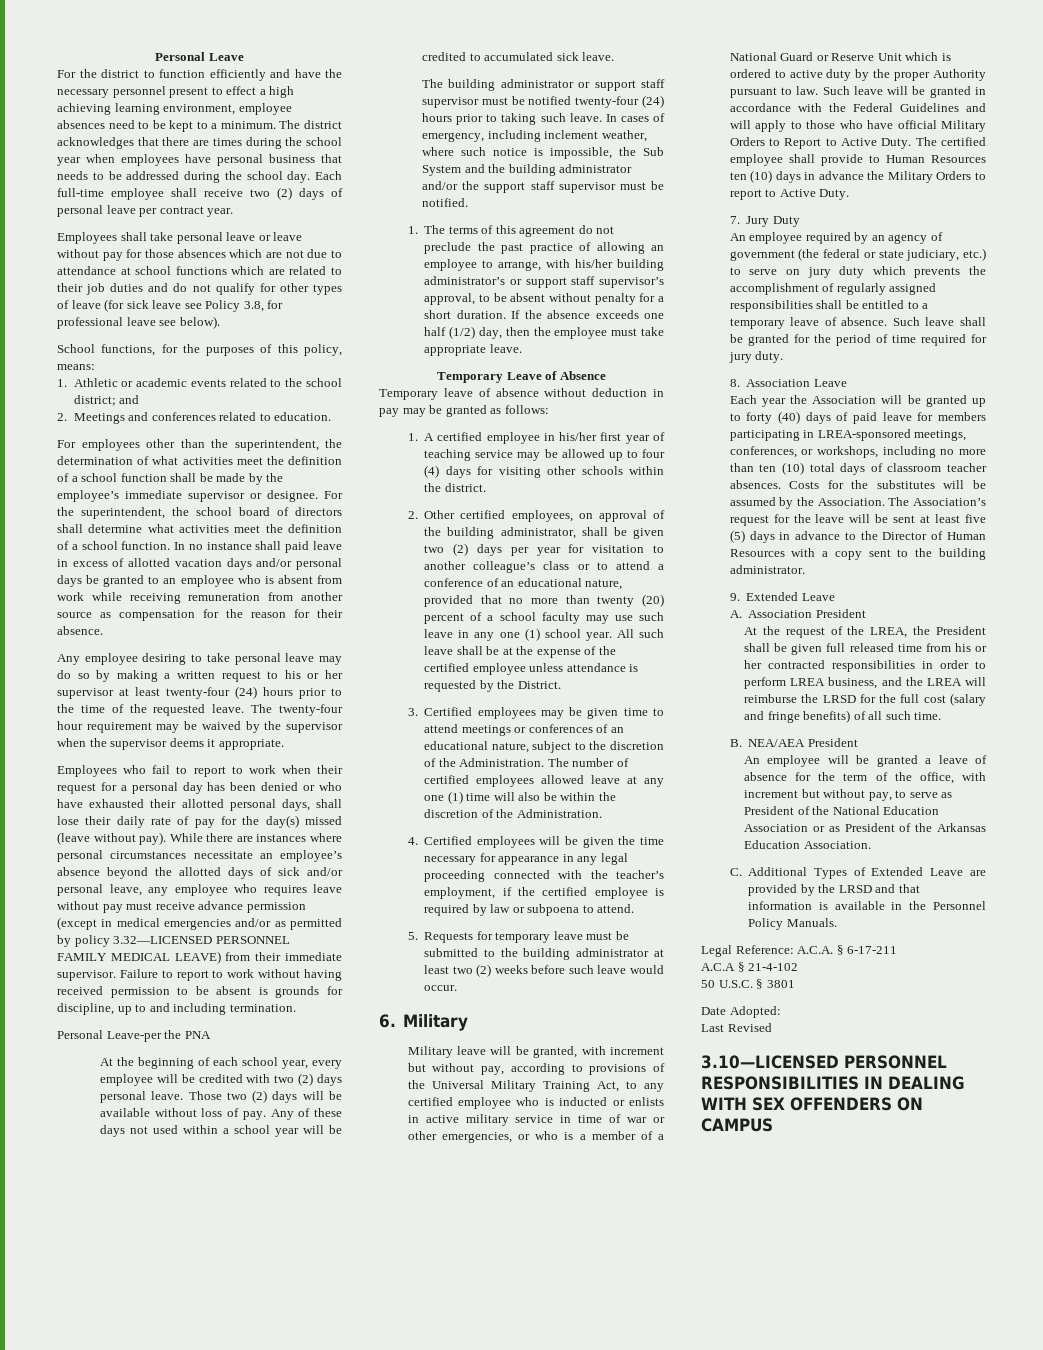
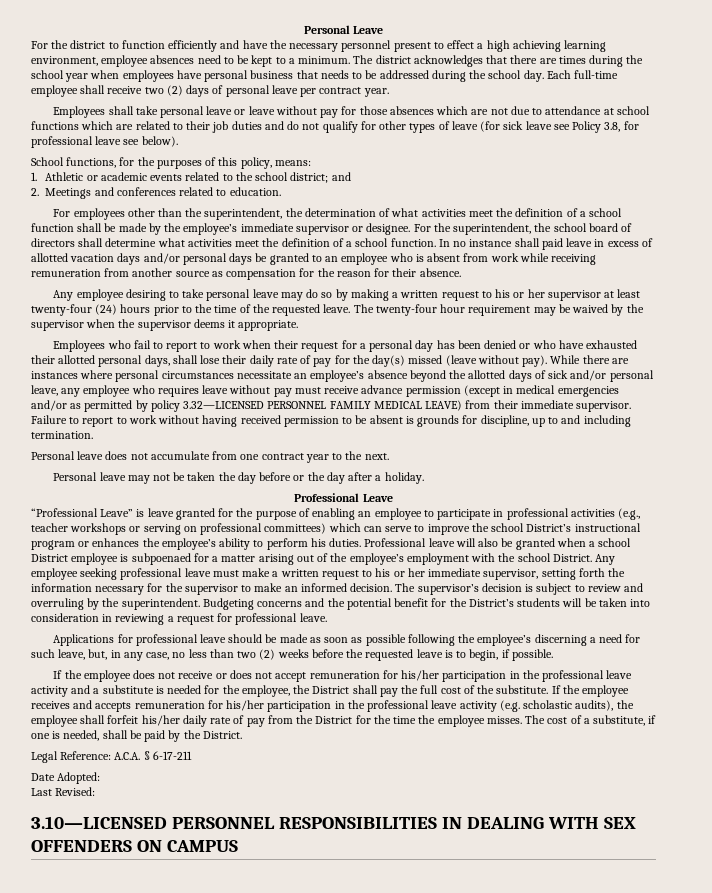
- Personal Leave-per the PNA
- At the beginning of each school year, every employee will be credited with two (2) days personal leave. Those two (2) days will be available without loss of pay. Any of these days not used within a school year will be credited to accumulated sick leave.
- The building administrator or support staff supervisor must be notified twenty-four (24) hours prior to taking such leave. In cases of emergency, including inclement weather, where such notice is impossible, the Sub System and the building administrator and/or the support staff supervisor must be notified.
- 1. The terms of this agreement do not preclude the past practice of allowing an employee to arrange, with his/her building administrator’s or support staff supervisor’s approval, to be absent without penalty for a short duration. If the absence exceeds one half (1/2) day, then the employee must take appropriate leave.
- Temporary Leave of Absence
- Temporary leave of absence without deduction in pay may be granted as follows:
- 1. A certified employee in his/her first year of teaching service may be allowed up to four (4) days for visiting other schools within the district.
- 2. Other certified employees, on approval of the building administrator, shall be given two (2) days per year for visitation to another colleague’s class or to attend a conference of an educational nature, provided that no more than twenty (20) percent of a school faculty may use such leave in any one (1) school year. All such leave shall be at the expense of the certified employee unless attendance is requested by the District.
- 3. Certified employees may be given time to attend meetings or conferences of an educational nature, subject to the discretion of the Administration. The number of certified employees allowed leave at any one (1) time will also be within the discretion of the Administration.
- 4. Certified employees will be given the time necessary for appearance in any legal proceeding connected with the teacher’s employment, if the certified employee is required by law or subpoena to attend.
- 5. Requests for temporary leave must be submitted to the building administrator at least two (2) weeks before such leave would occur.
- 6. Military
- Military leave will be granted, with increment but without pay, according to provisions of the Universal Military Training Act, to any certified employee who is inducted or enlists in active military service in time of war or other emergencies, or who is a member of a National Guard or Reserve Unit which is ordered to active duty by the proper Authority pursuant to law. Such leave will be granted in accordance with the Federal Guidelines and will apply to those who have official Military Orders to Report to Active Duty. The certified employee shall provide to Human Resources ten (10) days in advance the Military Orders to report to Active Duty.
- 7. Jury Duty
- An employee required by an agency of government (the federal or state judiciary, etc.) to serve on jury duty which prevents the accomplishment of regularly assigned responsibilities shall be entitled to a temporary leave of absence. Such leave shall be granted for the period of time required for jury duty.
- 8. Association Leave
- Each year the Association will be granted up to forty (40) days of paid leave for members participating in LREA-sponsored meetings, conferences, or workshops, including no more than ten (10) total days of classroom teacher absences. Costs for the substitutes will be assumed by the Association. The Association’s request for the leave will be sent at least five (5) days in advance to the Director of Human Resources with a copy sent to the building administrator.
- 9. Extended Leave
- A. Association President
- At the request of the LREA, the President shall be given full released time from his or her contracted responsibilities in order to perform LREA business, and the LREA will reimburse the LRSD for the full cost (salary and fringe benefits) of all such time.
- B. NEA/AEA President
- An employee will be granted a leave of absence for the term of the office, with increment but without pay, to serve as President of the National Education Association or as President of the Arkansas Education Association.
- C. Additional Types of Extended Leave are provided by the LRSD and that information is available in the Personnel Policy Manuals.
+ Personal leave does not accumulate from one contract year to the next.
+ Personal leave may not be taken the day before or the day after a holiday.
+ Professional Leave
+ “Professional Leave” is leave granted for the purpose of enabling an employee to participate in professional activities (e.g., teacher workshops or serving on professional committees) which can serve to improve the school District’s instructional program or enhances the employee’s ability to perform his duties. Professional leave will also be granted when a school District employee is subpoenaed for a matter arising out of the employee’s employment with the school District. Any employee seeking professional leave must make a written request to his or her immediate supervisor, setting forth the information necessary for the supervisor to make an informed decision. The supervisor’s decision is subject to review and overruling by the superintendent. Budgeting concerns and the potential benefit for the District’s students will be taken into consideration in reviewing a request for professional leave.
+ Applications for professional leave should be made as soon as possible following the employee’s discerning a need for such leave, but, in any case, no less than two (2) weeks before the requested leave is to begin, if possible.
+ If the employee does not receive or does not accept remuneration for his/her participation in the professional leave activity and a substitute is needed for the employee, the District shall pay the full cost of the substitute. If the employee receives and accepts remuneration for his/her participation in the professional leave activity (e.g. scholastic audits), the employee shall forfeit his/her daily rate of pay from the District for the time the employee misses. The cost of a substitute, if one is needed, shall be paid by the District.
- A.C.A § 21-4-102
- 50 U.S.C. § 3801
- Last Revised
+ Last Revised:

